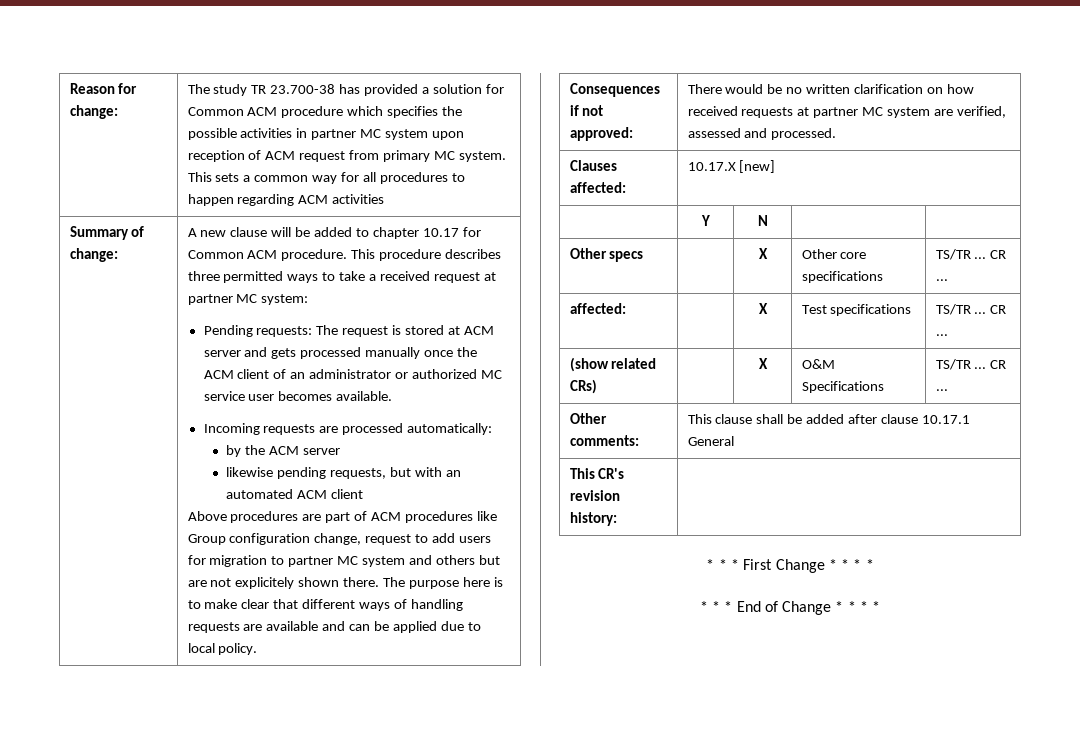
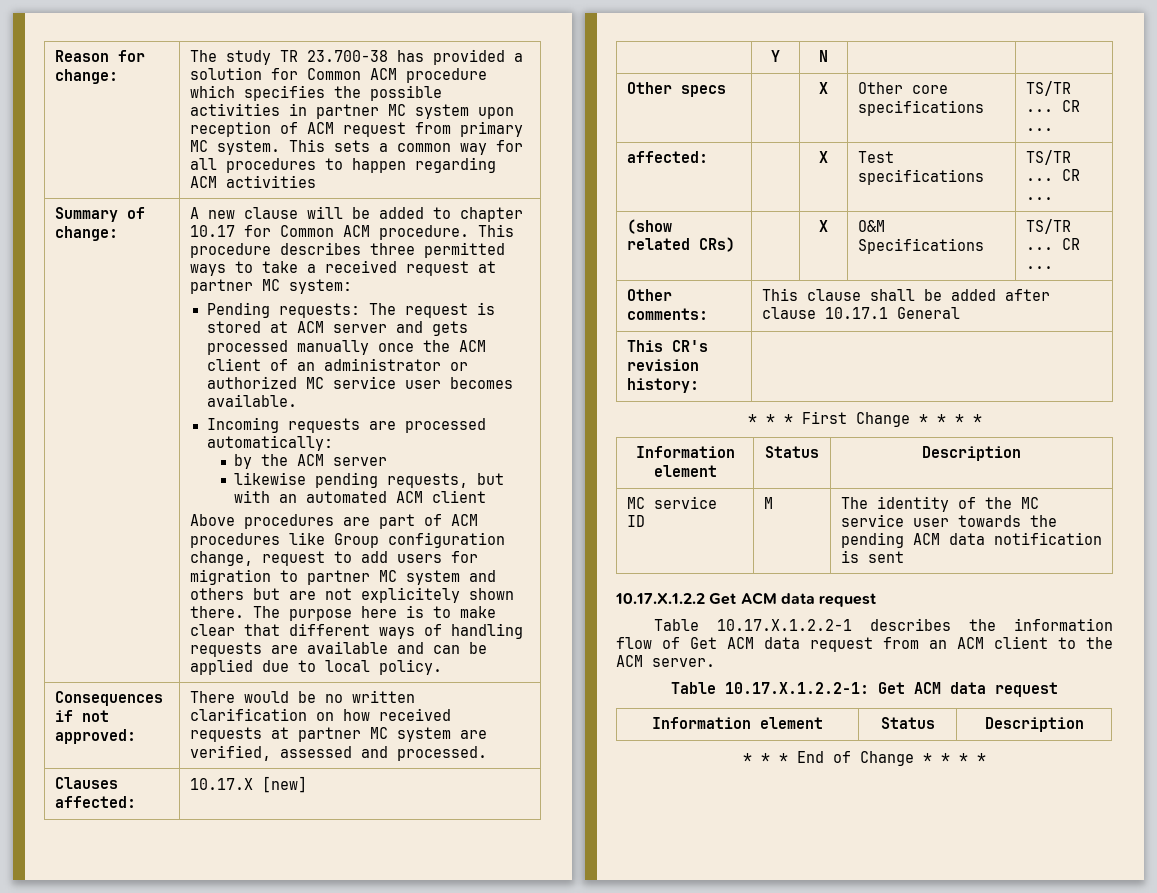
  * * * First Change * * * *
+ Information element | Status | Description
+ MC service ID | M | The identity of the MC service user towards the pending ACM data notification is sent
+ 10.17.X.1.2.2 Get ACM data request
+ Table 10.17.X.1.2.2-1 describes the information flow of Get ACM data request from an ACM client to the ACM server.
+ Table 10.17.X.1.2.2-1: Get ACM data request
+ Information element | Status | Description

